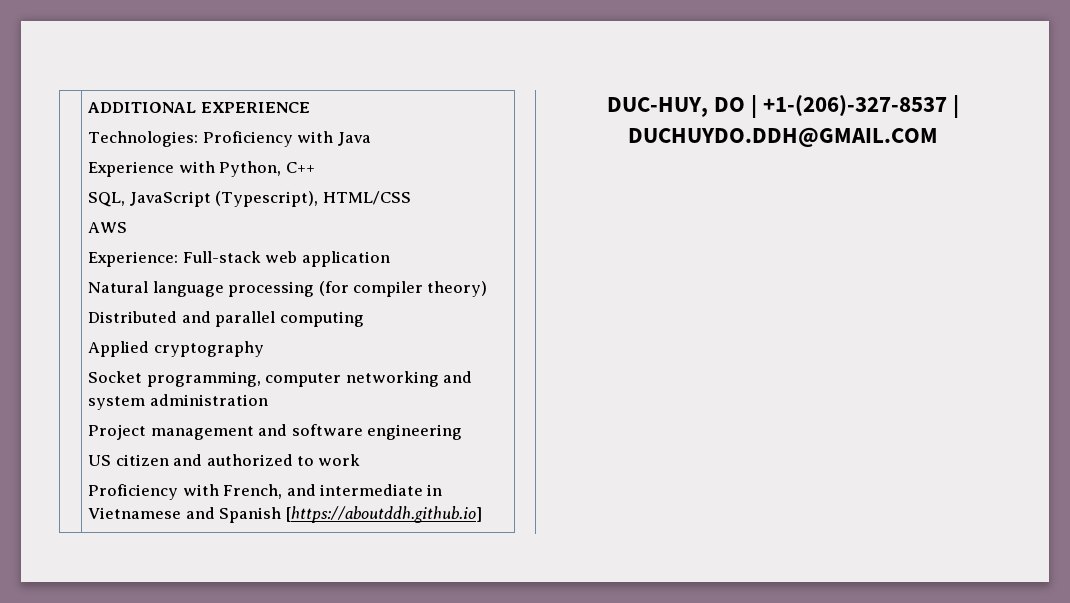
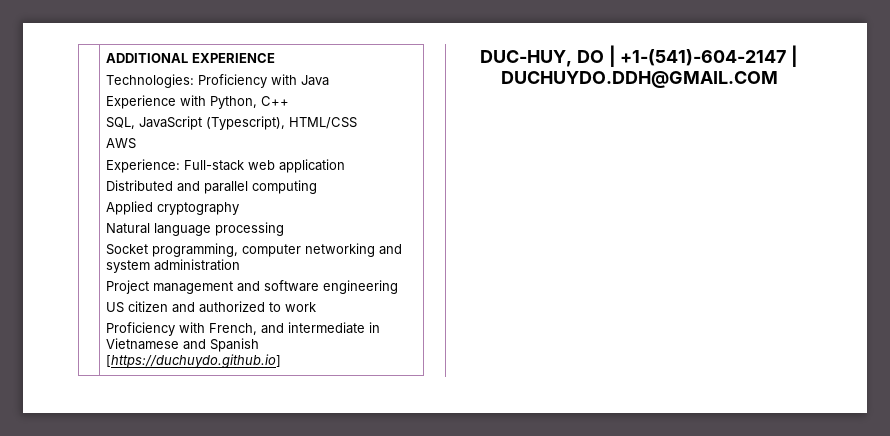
- Natural language processing (for compiler theory)
+ Natural language processing
- Proficiency with French, and intermediate in Vietnamese and Spanish [https://aboutddh.github.io]
+ Proficiency with French, and intermediate in Vietnamese and Spanish [https://duchuydo.github.io]
- DUC-HUY, DO | +1-(206)-327-8537 | DUCHUYDO.DDH@GMAIL.COM
+ DUC-HUY, DO | +1-(541)-604-2147 | DUCHUYDO.DDH@GMAIL.COM

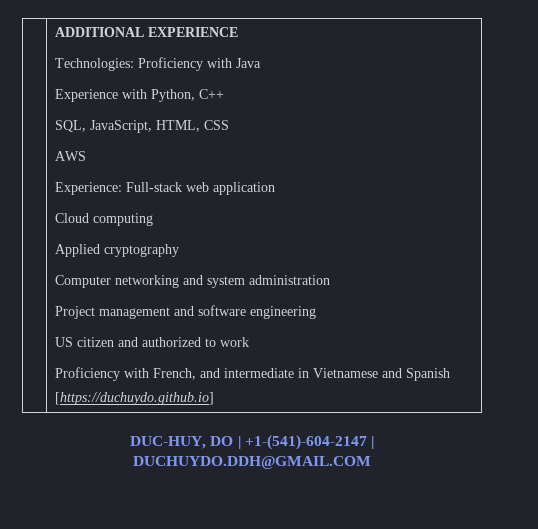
- SQL, JavaScript (Typescript), HTML/CSS
+ SQL, JavaScript, HTML, CSS
- Distributed and parallel computing
+ Cloud computing
- Natural language processing
- Socket programming, computer networking and system administration
+ Computer networking and system administration

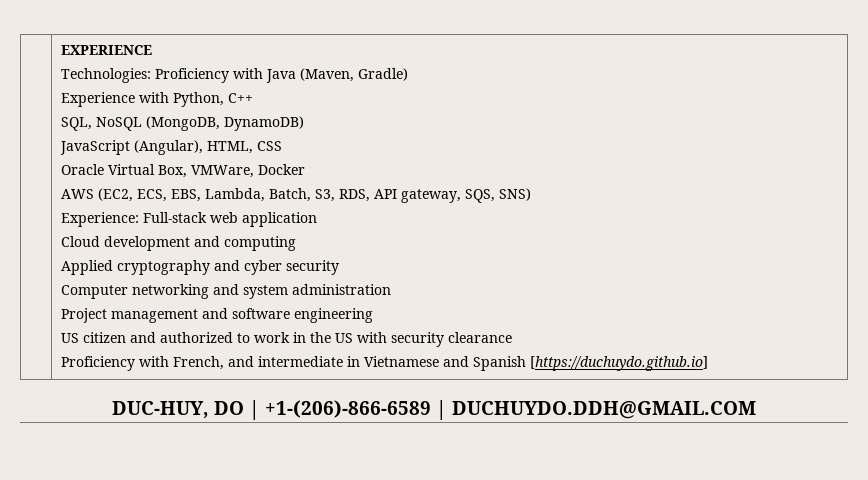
- ADDITIONAL EXPERIENCE
+ EXPERIENCE
- Technologies: Proficiency with Java
+ Technologies: Proficiency with Java (Maven, Gradle)
- SQL, JavaScript, HTML, CSS
- AWS
+ SQL, NoSQL (MongoDB, DynamoDB)
+ JavaScript (Angular), HTML, CSS
+ Oracle Virtual Box, VMWare, Docker
+ AWS (EC2, ECS, EBS, Lambda, Batch, S3, RDS, API gateway, SQS, SNS)
- Cloud computing
+ Cloud development and computing
- Applied cryptography
+ Applied cryptography and cyber security
- US citizen and authorized to work
+ US citizen and authorized to work in the US with security clearance
- DUC-HUY, DO | +1-(541)-604-2147 | DUCHUYDO.DDH@GMAIL.COM
+ DUC-HUY, DO | +1-(206)-866-6589 | DUCHUYDO.DDH@GMAIL.COM

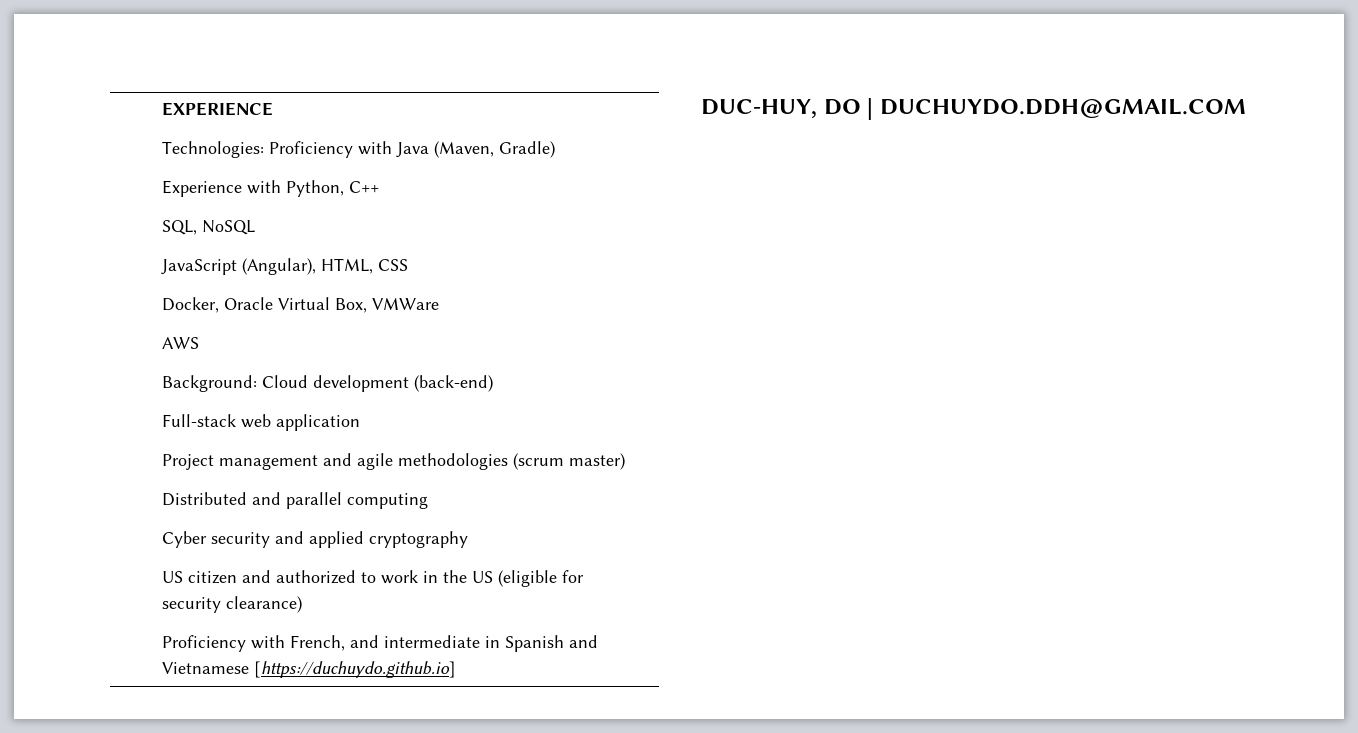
- SQL, NoSQL (MongoDB, DynamoDB)
+ SQL, NoSQL
- Oracle Virtual Box, VMWare, Docker
+ Docker, Oracle Virtual Box, VMWare
- AWS (EC2, ECS, EBS, Lambda, Batch, S3, RDS, API gateway, SQS, SNS)
- Experience: Full-stack web application
- Cloud development and computing
- Applied cryptography and cyber security
- Computer networking and system administration
- Project management and software engineering
+ AWS
+ Background: Cloud development (back-end)
+ Full-stack web application
+ Project management and agile methodologies (scrum master)
+ Distributed and parallel computing
+ Cyber security and applied cryptography
- US citizen and authorized to work in the US with security clearance
+ US citizen and authorized to work in the US (eligible for security clearance)
- Proficiency with French, and intermediate in Vietnamese and Spanish [https://duchuydo.github.io]
+ Proficiency with French, and intermediate in Spanish and Vietnamese [https://duchuydo.github.io]
- DUC-HUY, DO | +1-(206)-866-6589 | DUCHUYDO.DDH@GMAIL.COM
+ DUC-HUY, DO | DUCHUYDO.DDH@GMAIL.COM

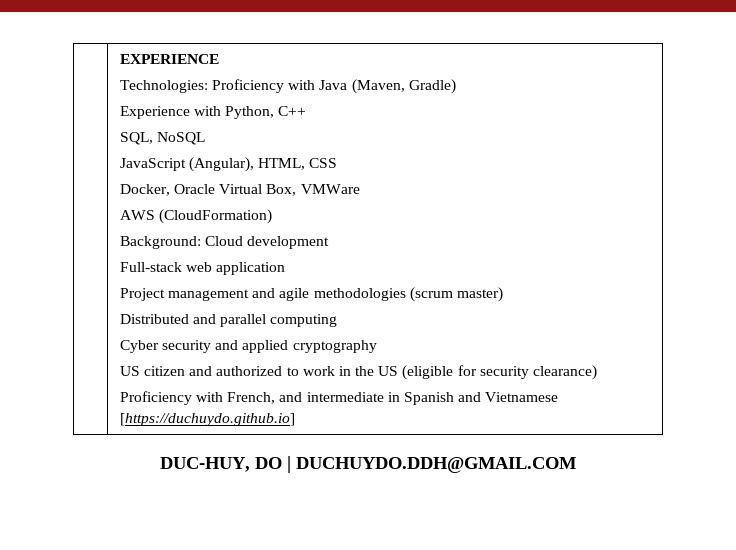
- AWS
+ AWS (CloudFormation)
- Background: Cloud development (back-end)
+ Background: Cloud development

